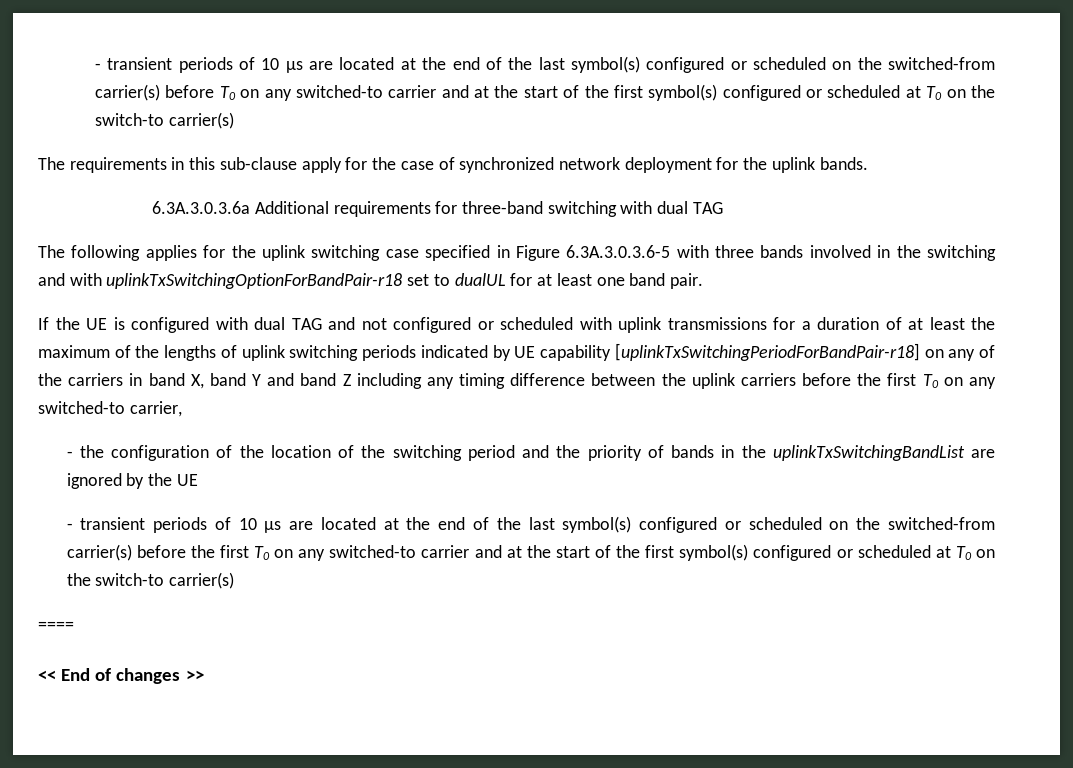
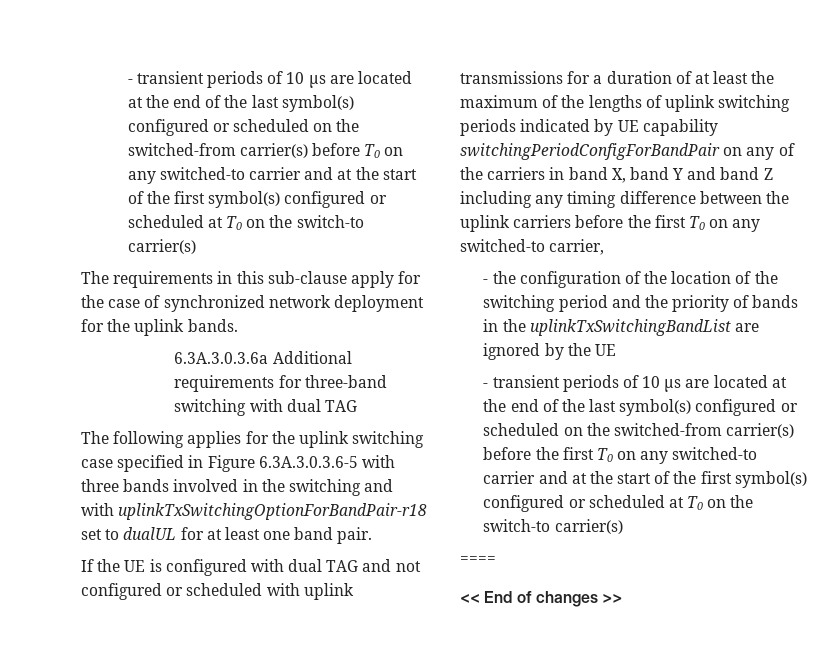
- If the UE is configured with dual TAG and not configured or scheduled with uplink transmissions for a duration of at least the maximum of the lengths of uplink switching periods indicated by UE capability [uplinkTxSwitchingPeriodForBandPair-r18] on any of the carriers in band X, band Y and band Z including any timing difference between the uplink carriers before the first T0 on any switched-to carrier,
+ If the UE is configured with dual TAG and not configured or scheduled with uplink transmissions for a duration of at least the maximum of the lengths of uplink switching periods indicated by UE capability switchingPeriodConfigForBandPair on any of the carriers in band X, band Y and band Z including any timing difference between the uplink carriers before the first T0 on any switched-to carrier,

